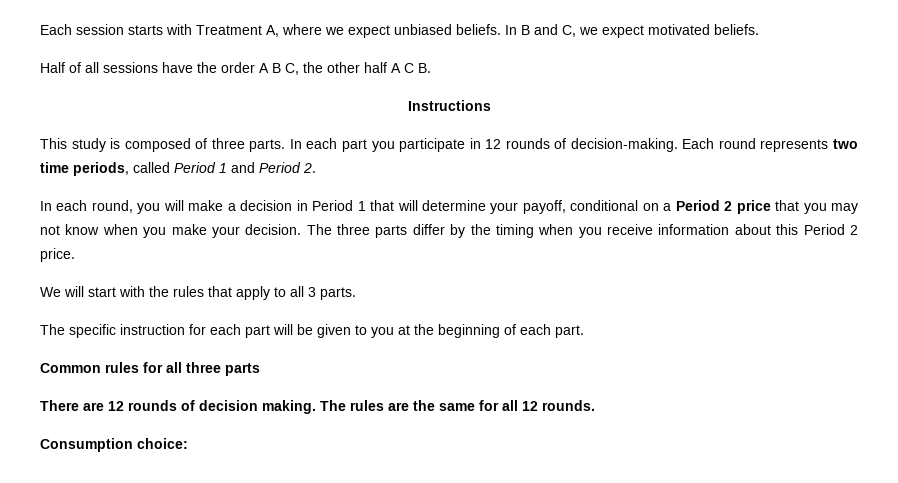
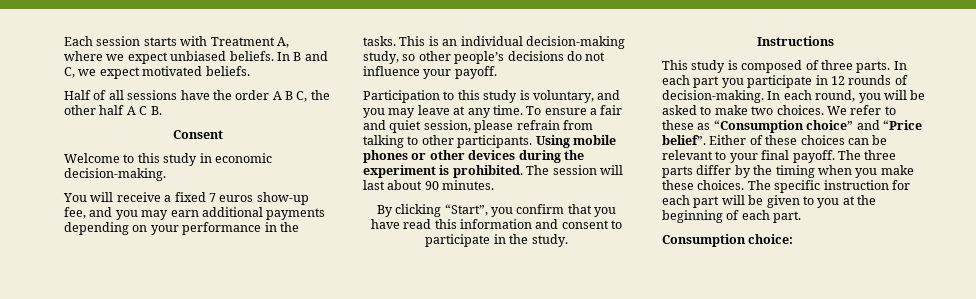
+ Consent
+ Welcome to this study in economic decision-making.
+ You will receive a fixed 7 euros show-up fee, and you may earn additional payments depending on your performance in the tasks. This is an individual decision-making study, so other people’s decisions do not influence your payoff.
+ Participation to this study is voluntary, and you may leave at any time. To ensure a fair and quiet session, please refrain from talking to other participants. Using mobile phones or other devices during the experiment is prohibited. The session will last about 90 minutes.
+ By clicking “Start”, you confirm that you have read this information and consent to participate in the study.
- In each part you participate in 12 rounds of decision-making. Each round represents two time periods, called Period 1 and Period 2.
- In each round, you will make a decision in Period 1 that will determine your payoff, conditional on a Period 2 price that you may not know when you make your decision.
+ In each part you participate in 12 rounds of decision-making. In each round, you will be asked to make two choices. We refer to these as “Consumption choice” and “Price belief”. Either of these choices can be relevant to your final payoff.
- The three parts differ by the timing when you receive information about this Period 2 price.
- We will start with the rules that apply to all 3 parts.
- The specific instruction for each part will be given to you at the beginning of each part.
+ The three parts differ by the timing when you make these choices. The specific instruction for each part will be given to you at the beginning of each part.
- Common rules for all three parts
- There are 12 rounds of decision making. The rules are the same for all 12 rounds.

